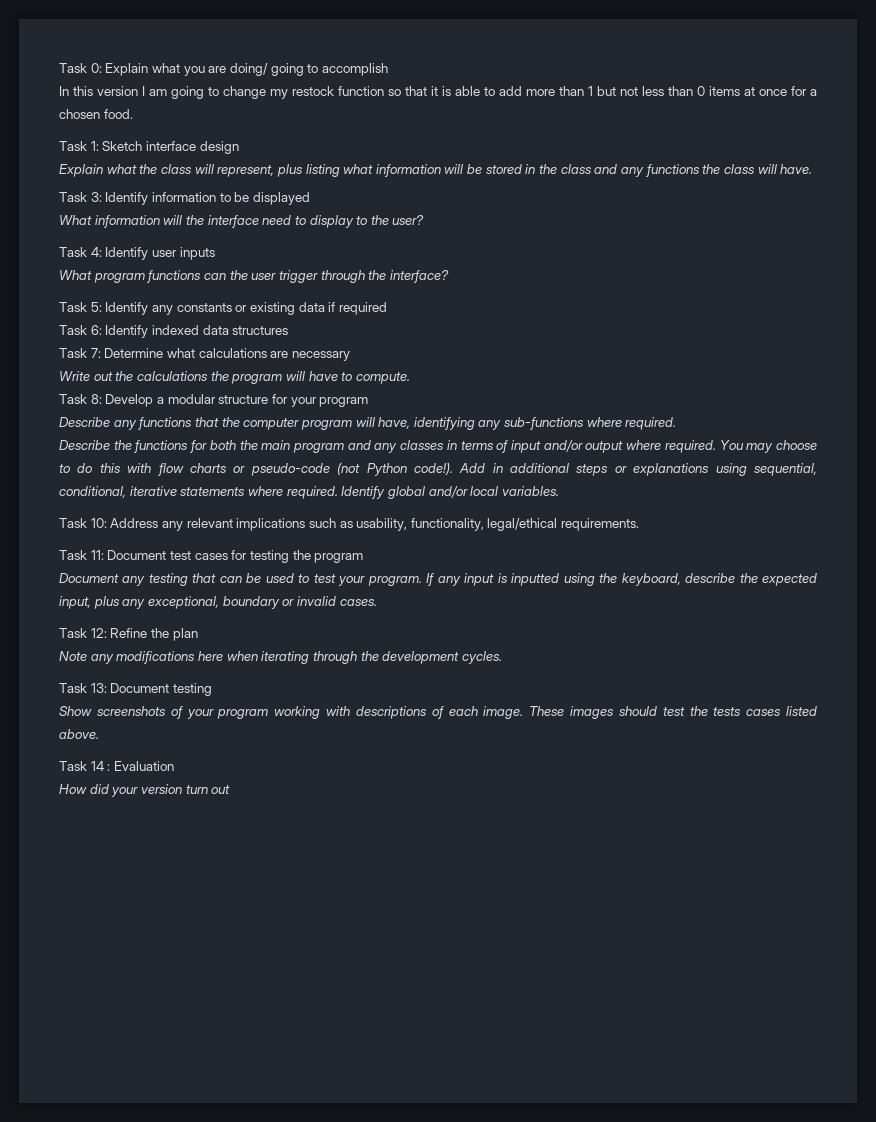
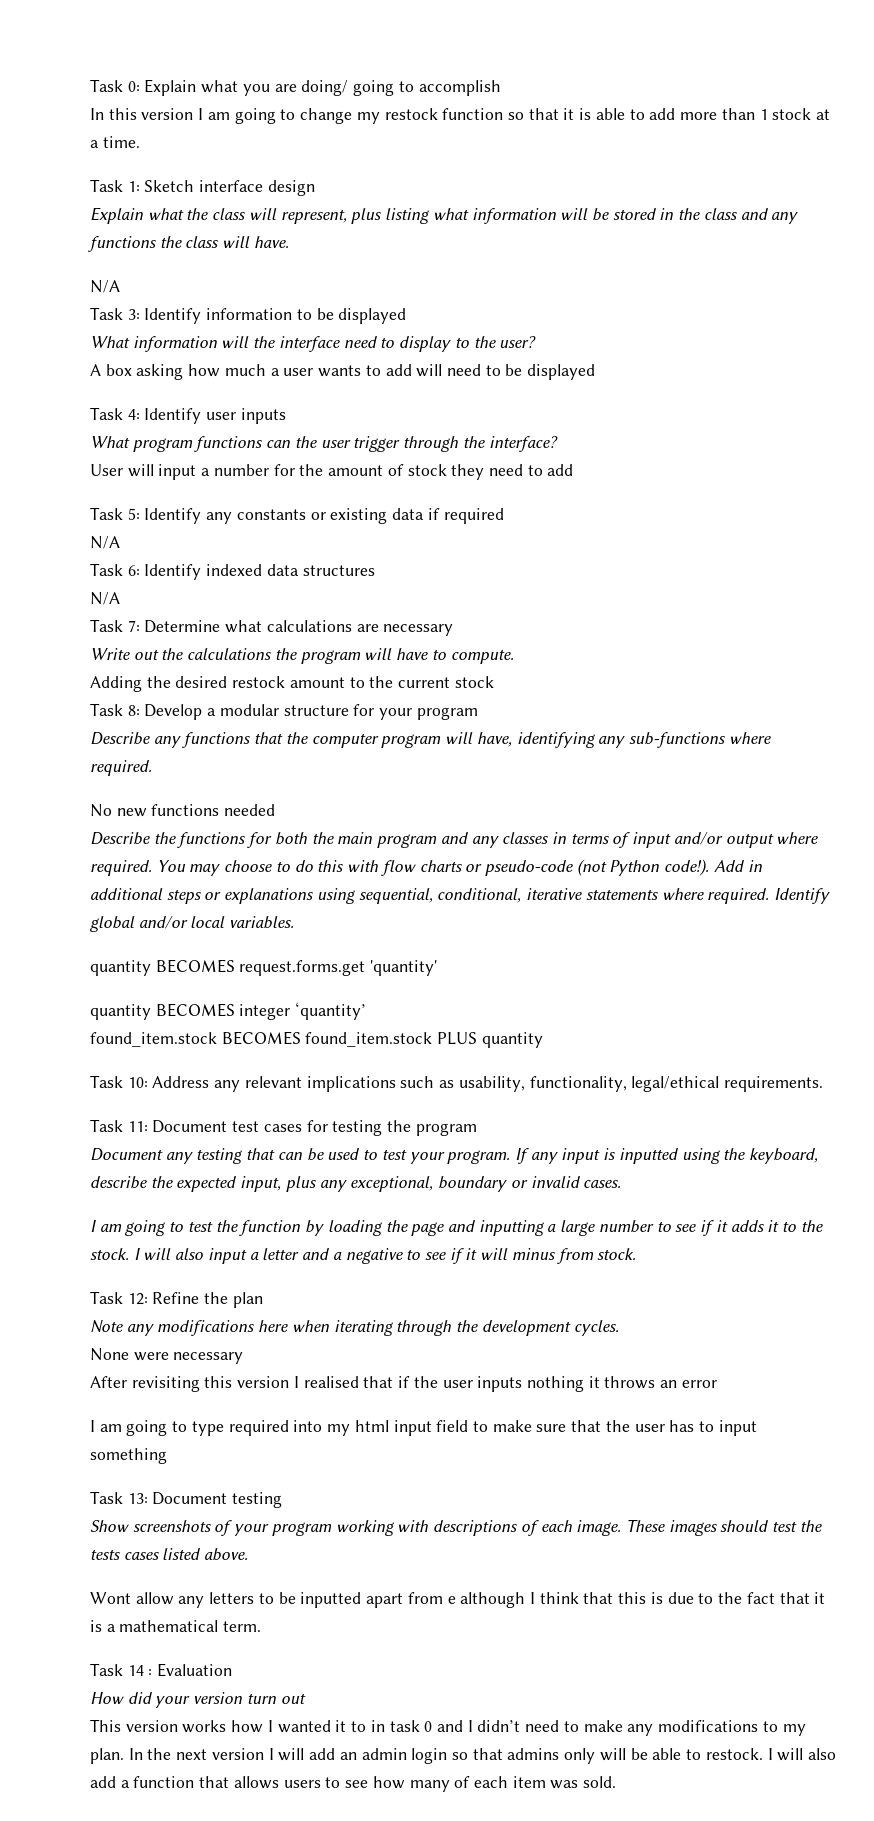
- In this version I am going to change my restock function so that it is able to add more than 1 but not less than 0 items at once for a chosen food.
+ In this version I am going to change my restock function so that it is able to add more than 1 stock at a time.
  Explain what the class will represent, plus listing what information will be stored in the class and any functions the class will have.
+ N/A
+ A box asking how much a user wants to add will need to be displayed
+ User will input a number for the amount of stock they need to add
  Task 5: Identify any constants or existing data if required
+ N/A
  Task 6: Identify indexed data structures
+ N/A
+ Adding the desired restock amount to the current stock
+ No new functions needed
+ quantity BECOMES request.forms.get 'quantity'
+ quantity BECOMES integer ‘quantity’
+ found_item.stock BECOMES found_item.stock PLUS quantity
+ I am going to test the function by loading the page and inputting a large number to see if it adds it to the stock. I will also input a letter and a negative to see if it will minus from stock.
+ None were necessary
+ After revisiting this version I realised that if the user inputs nothing it throws an error
+ I am going to type required into my html input field to make sure that the user has to input something
+ Wont allow any letters to be inputted apart from e although I think that this is due to the fact that it is a mathematical term.
+ This version works how I wanted it to in task 0 and I didn’t need to make any modifications to my plan. In the next version I will add an admin login so that admins only will be able to restock. I will also add a function that allows users to see how many of each item was sold.

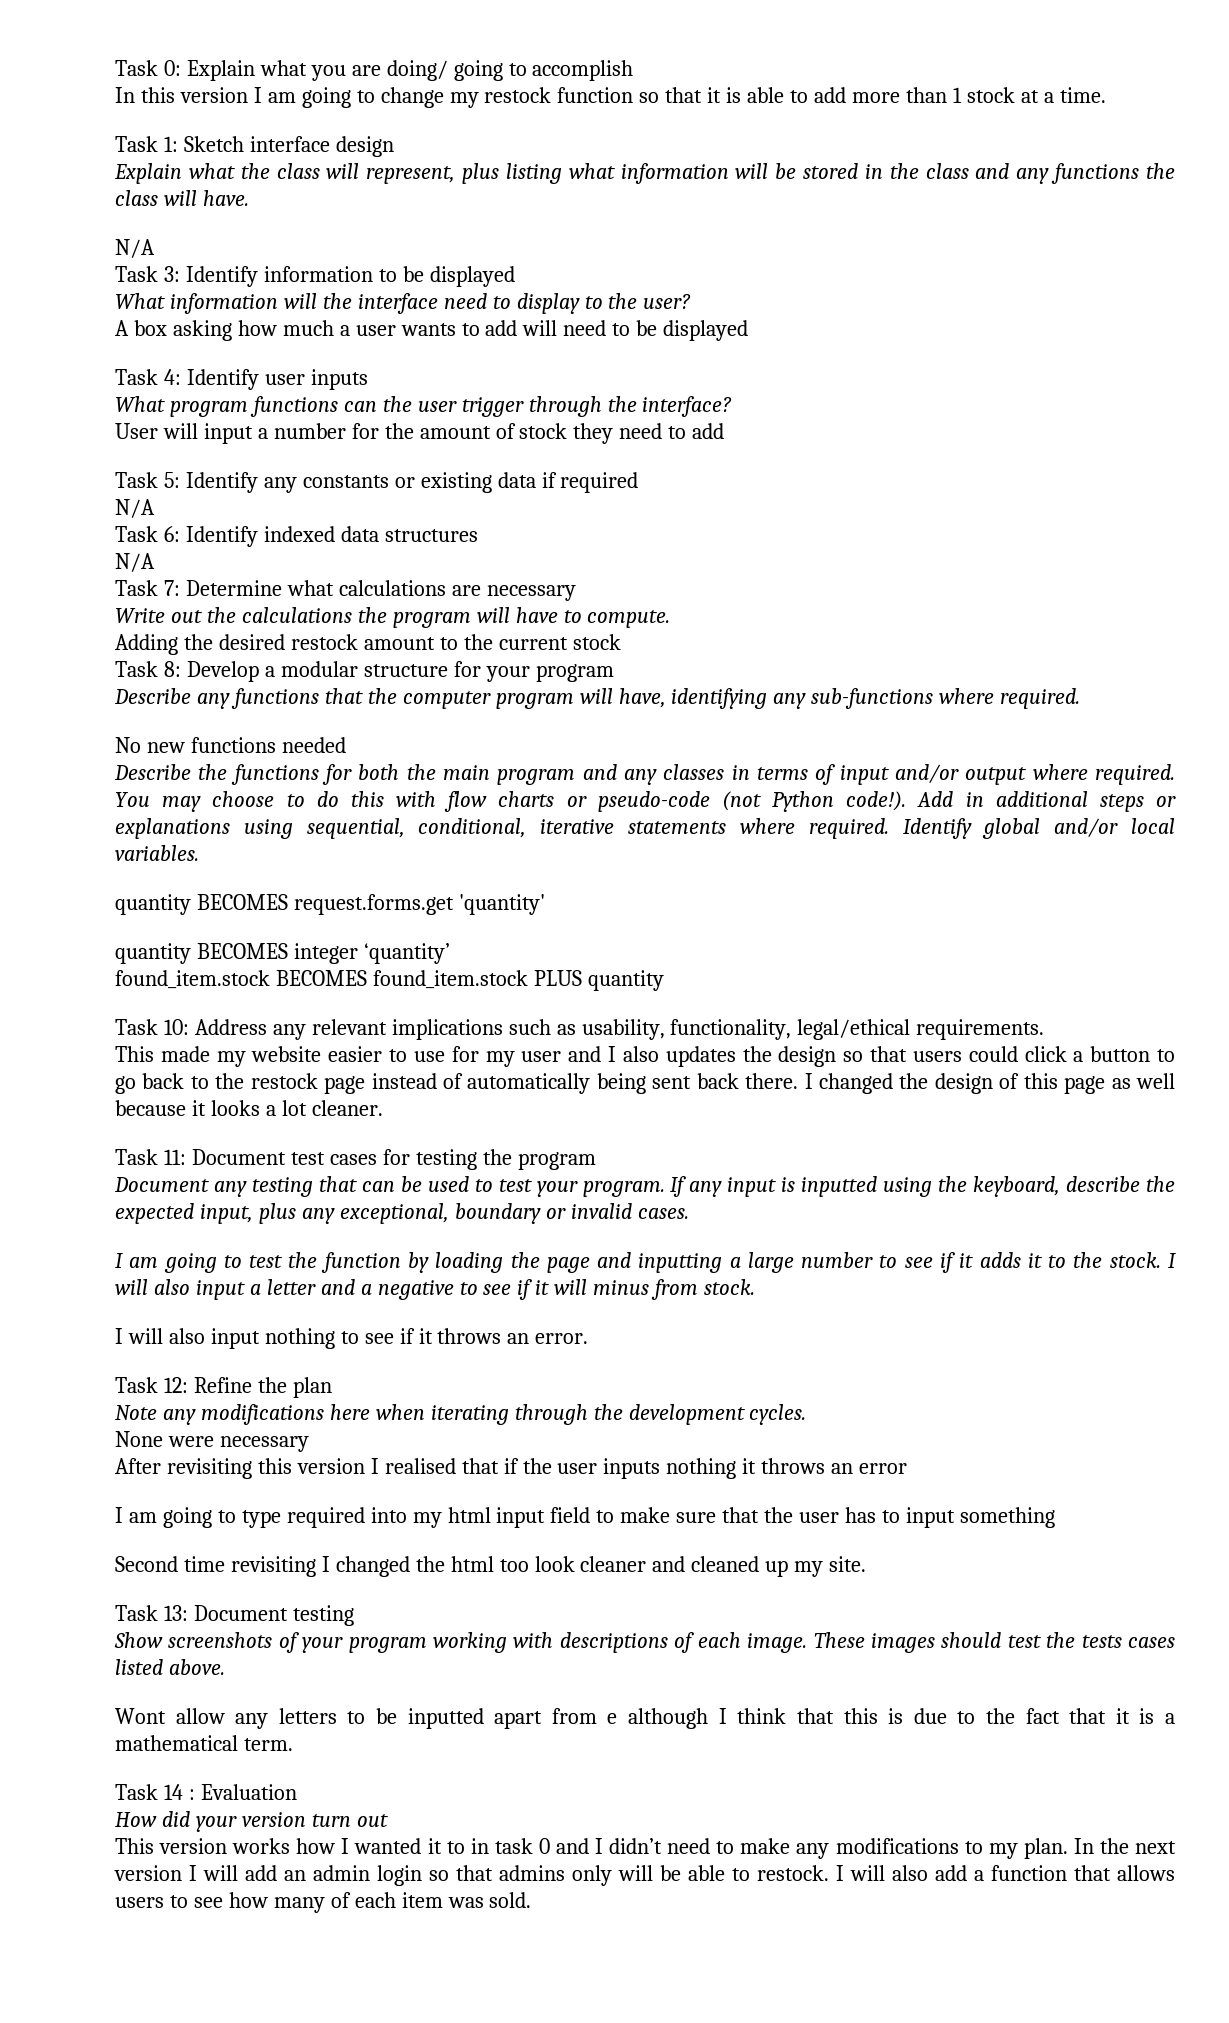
+ This made my website easier to use for my user and I also updates the design so that users could click a button to go back to the restock page instead of automatically being sent back there. I changed the design of this page as well because it looks a lot cleaner.
+ I will also input nothing to see if it throws an error.
+ Second time revisiting I changed the html too look cleaner and cleaned up my site.

